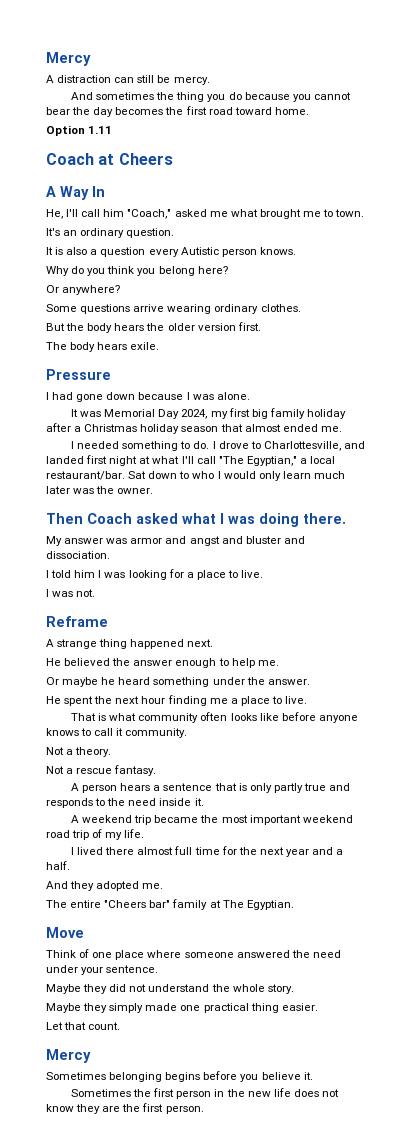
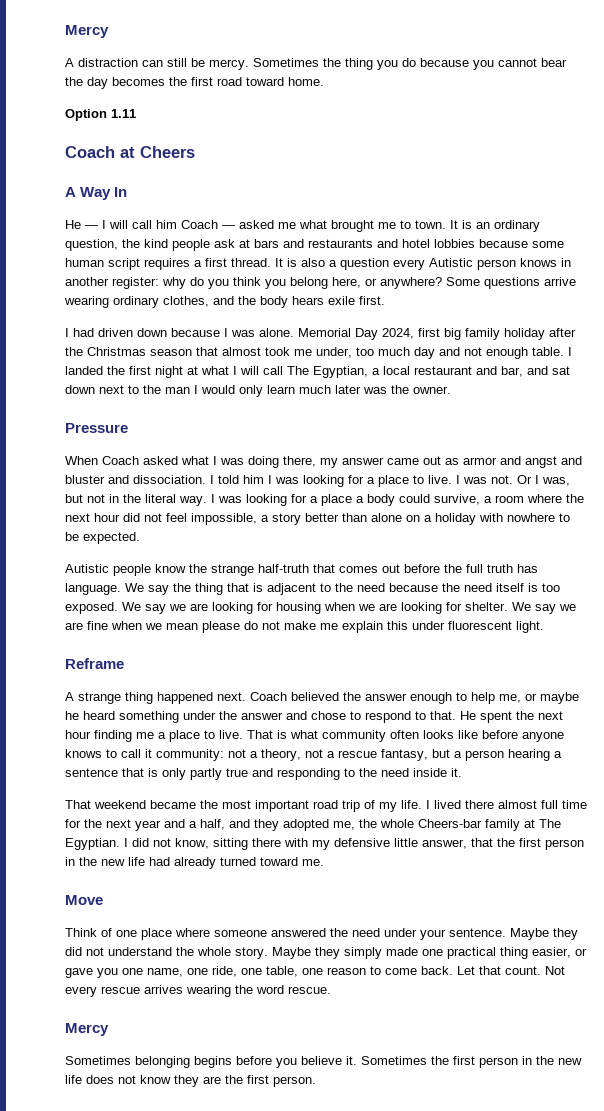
- A distraction can still be mercy.
- And sometimes the thing you do because you cannot bear the day becomes the first road toward home.
+ A distraction can still be mercy. Sometimes the thing you do because you cannot bear the day becomes the first road toward home.
- He, I'll call him "Coach," asked me what brought me to town.
- It's an ordinary question.
- It is also a question every Autistic person knows.
- Why do you think you belong here?
- Or anywhere?
- Some questions arrive wearing ordinary clothes.
- But the body hears the older version first.
- The body hears exile.
- Pressure
+ He — I will call him Coach — asked me what brought me to town. It is an ordinary question, the kind people ask at bars and restaurants and hotel lobbies because some human script requires a first thread. It is also a question every Autistic person knows in another register: why do you think you belong here, or anywhere? Some questions arrive wearing ordinary clothes, and the body hears exile first.
- I had gone down because I was alone.
- It was Memorial Day 2024, my first big family holiday after a Christmas holiday season that almost ended me.
- I needed something to do. I drove to Charlottesville, and landed first night at what I'll call "The Egyptian," a local restaurant/bar. Sat down to who I would only learn much later was the owner.
+ I had driven down because I was alone. Memorial Day 2024, first big family holiday after the Christmas season that almost took me under, too much day and not enough table. I landed the first night at what I will call The Egyptian, a local restaurant and bar, and sat down next to the man I would only learn much later was the owner.
- Then Coach asked what I was doing there.
- My answer was armor and angst and bluster and dissociation.
- I told him I was looking for a place to live.
- I was not.
+ Pressure
+ When Coach asked what I was doing there, my answer came out as armor and angst and bluster and dissociation. I told him I was looking for a place to live. I was not. Or I was, but not in the literal way. I was looking for a place a body could survive, a room where the next hour did not feel impossible, a story better than alone on a holiday with nowhere to be expected.
+ Autistic people know the strange half-truth that comes out before the full truth has language. We say the thing that is adjacent to the need because the need itself is too exposed. We say we are looking for housing when we are looking for shelter. We say we are fine when we mean please do not make me explain this under fluorescent light.
- A strange thing happened next.
- He believed the answer enough to help me.
- Or maybe he heard something under the answer.
- He spent the next hour finding me a place to live.
- That is what community often looks like before anyone knows to call it community.
- Not a theory.
- Not a rescue fantasy.
- A person hears a sentence that is only partly true and responds to the need inside it.
+ A strange thing happened next. Coach believed the answer enough to help me, or maybe he heard something under the answer and chose to respond to that. He spent the next hour finding me a place to live. That is what community often looks like before anyone knows to call it community: not a theory, not a rescue fantasy, but a person hearing a sentence that is only partly true and responding to the need inside it.
- A weekend trip became the most important weekend road trip of my life.
- I lived there almost full time for the next year and a half.
- And they adopted me.
- The entire "Cheers bar" family at The Egyptian.
+ That weekend became the most important road trip of my life. I lived there almost full time for the next year and a half, and they adopted me, the whole Cheers-bar family at The Egyptian. I did not know, sitting there with my defensive little answer, that the first person in the new life had already turned toward me.
- Think of one place where someone answered the need under your sentence.
- Maybe they did not understand the whole story.
- Maybe they simply made one practical thing easier.
- Let that count.
+ Think of one place where someone answered the need under your sentence. Maybe they did not understand the whole story. Maybe they simply made one practical thing easier, or gave you one name, one ride, one table, one reason to come back. Let that count. Not every rescue arrives wearing the word rescue.
- Sometimes belonging begins before you believe it.
- Sometimes the first person in the new life does not know they are the first person.
+ Sometimes belonging begins before you believe it. Sometimes the first person in the new life does not know they are the first person.

